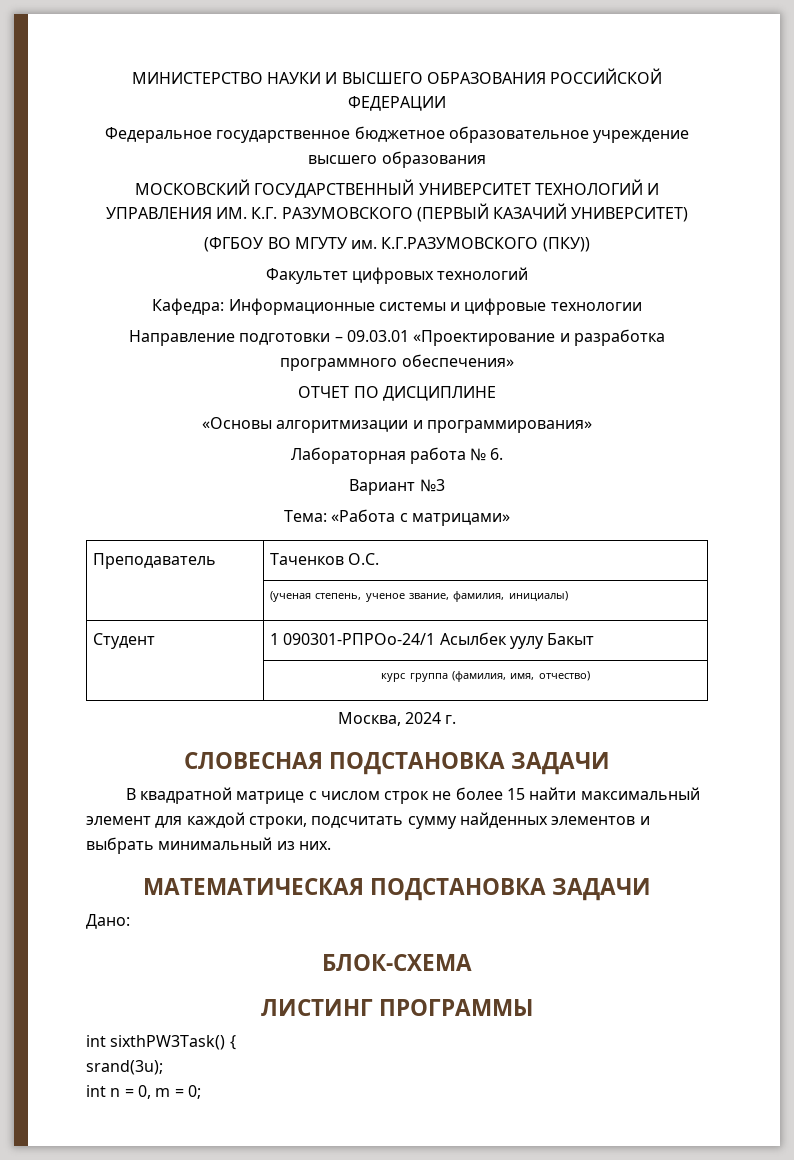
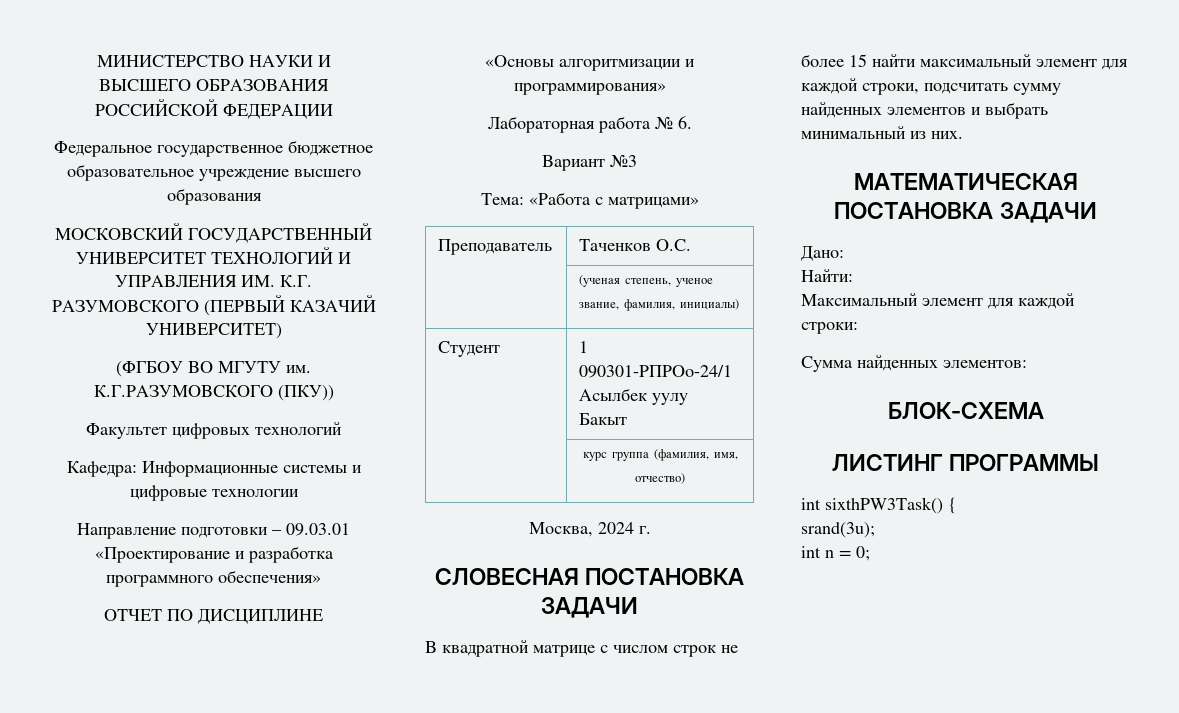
- СЛОВЕСНАЯ ПОДСТАНОВКА ЗАДАЧИ
+ СЛОВЕСНАЯ ПОСТАНОВКА ЗАДАЧИ
- МАТЕМАТИЧЕСКАЯ ПОДСТАНОВКА ЗАДАЧИ
+ МАТЕМАТИЧЕСКАЯ ПОСТАНОВКА ЗАДАЧИ
+ Найти:
+ Максимальный элемент для каждой строки:
+ Сумма найденных элементов:
- int n = 0, m = 0;
+ int n = 0;

